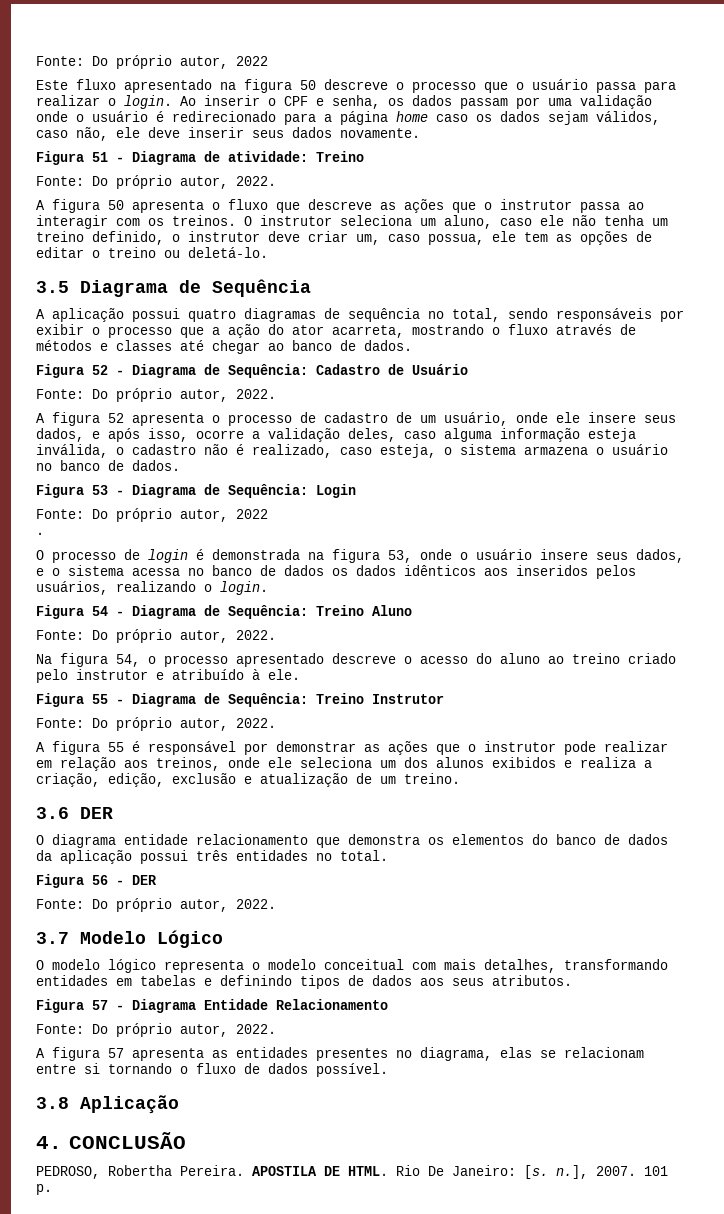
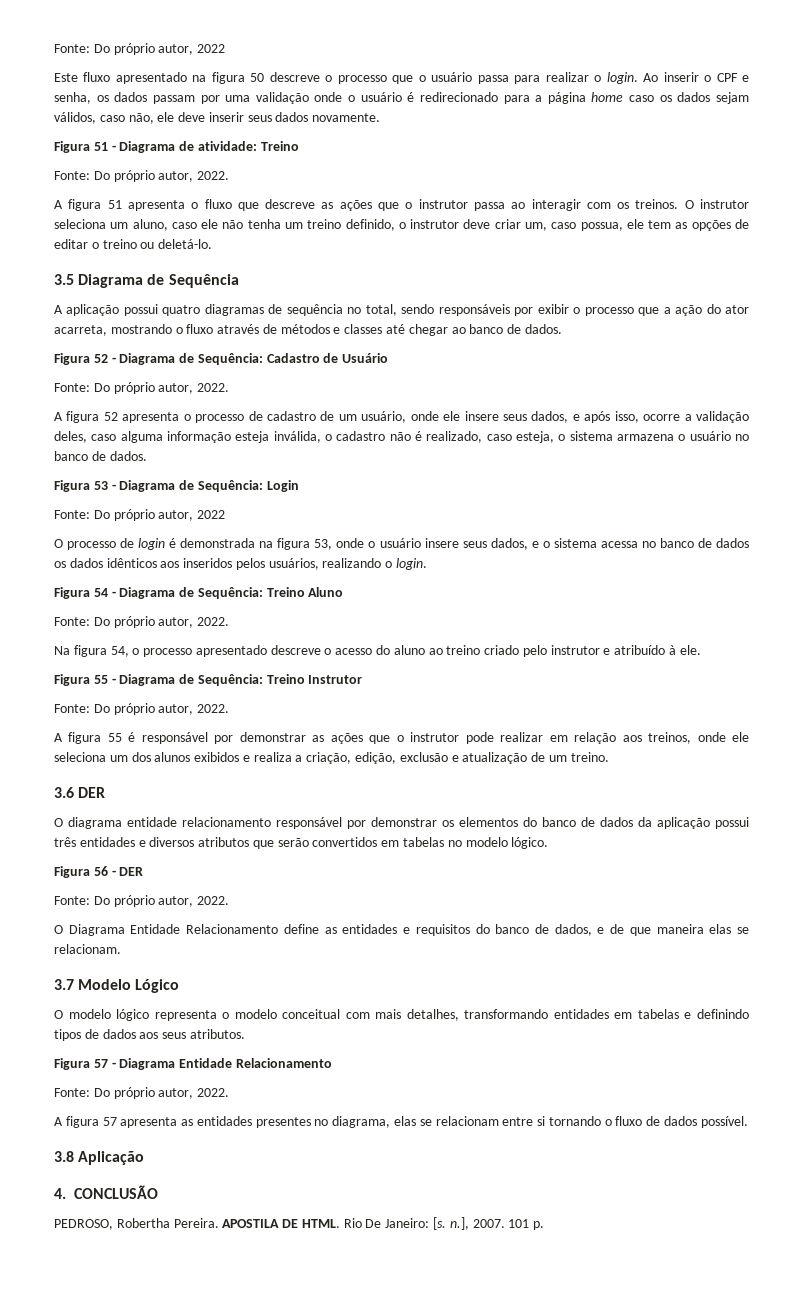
- A figura 50 apresenta o fluxo que descreve as ações que o instrutor passa ao interagir com os treinos.
+ A figura 51 apresenta o fluxo que descreve as ações que o instrutor passa ao interagir com os treinos.
- .
- O diagrama entidade relacionamento que demonstra os elementos do banco de dados da aplicação possui três entidades no total.
+ O diagrama entidade relacionamento responsável por demonstrar os elementos do banco de dados da aplicação possui três entidades e diversos atributos que serão convertidos em tabelas no modelo lógico.
+ O Diagrama Entidade Relacionamento define as entidades e requisitos do banco de dados, e de que maneira elas se relacionam.

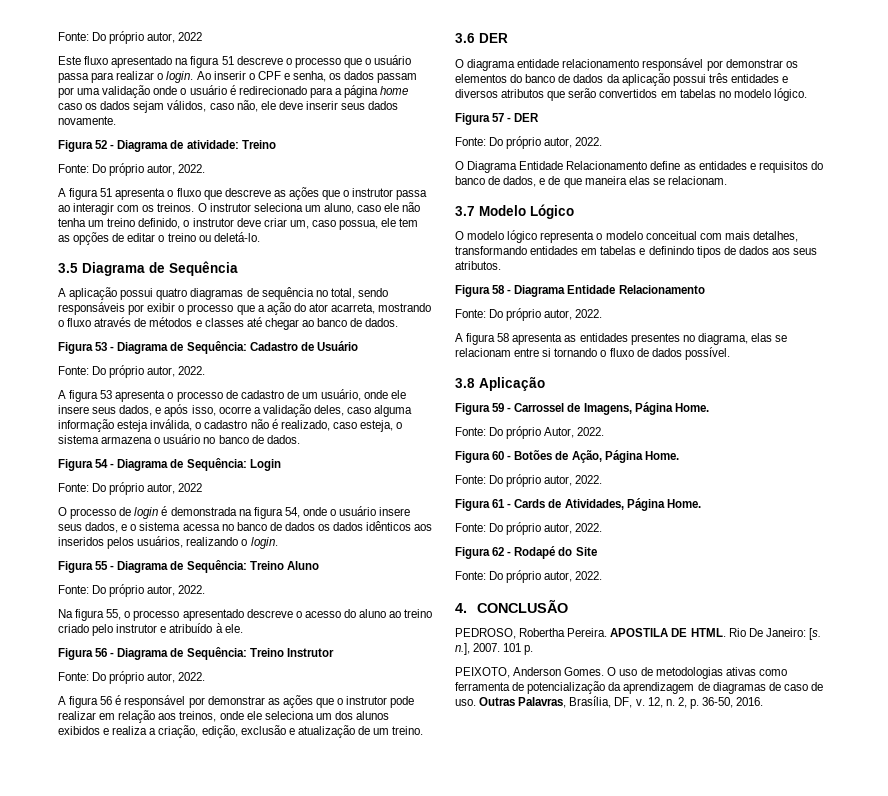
- Este fluxo apresentado na figura 50 descreve o processo que o usuário passa para realizar o login.
+ Este fluxo apresentado na figura 51 descreve o processo que o usuário passa para realizar o login.
- Figura 51 - Diagrama de atividade: Treino
+ Figura 52 - Diagrama de atividade: Treino
- Figura 52 - Diagrama de Sequência: Cadastro de Usuário
+ Figura 53 - Diagrama de Sequência: Cadastro de Usuário
- A figura 52 apresenta o processo de cadastro de um usuário, onde ele insere seus dados, e após isso, ocorre a validação deles, caso alguma informação esteja inválida, o cadastro não é realizado, caso esteja, o sistema armazena o usuário no banco de dados.
+ A figura 53 apresenta o processo de cadastro de um usuário, onde ele insere seus dados, e após isso, ocorre a validação deles, caso alguma informação esteja inválida, o cadastro não é realizado, caso esteja, o sistema armazena o usuário no banco de dados.
- Figura 53 - Diagrama de Sequência: Login
+ Figura 54 - Diagrama de Sequência: Login
- O processo de login é demonstrada na figura 53, onde o usuário insere seus dados, e o sistema acessa no banco de dados os dados idênticos aos inseridos pelos usuários, realizando o login.
+ O processo de login é demonstrada na figura 54, onde o usuário insere seus dados, e o sistema acessa no banco de dados os dados idênticos aos inseridos pelos usuários, realizando o login.
- Figura 54 - Diagrama de Sequência: Treino Aluno
+ Figura 55 - Diagrama de Sequência: Treino Aluno
- Na figura 54, o processo apresentado descreve o acesso do aluno ao treino criado pelo instrutor e atribuído à ele.
+ Na figura 55, o processo apresentado descreve o acesso do aluno ao treino criado pelo instrutor e atribuído à ele.
- Figura 55 - Diagrama de Sequência: Treino Instrutor
+ Figura 56 - Diagrama de Sequência: Treino Instrutor
- A figura 55 é responsável por demonstrar as ações que o instrutor pode realizar em relação aos treinos, onde ele seleciona um dos alunos exibidos e realiza a criação, edição, exclusão e atualização de um treino.
+ A figura 56 é responsável por demonstrar as ações que o instrutor pode realizar em relação aos treinos, onde ele seleciona um dos alunos exibidos e realiza a criação, edição, exclusão e atualização de um treino.
- Figura 56 - DER
+ Figura 57 - DER
- Figura 57 - Diagrama Entidade Relacionamento
+ Figura 58 - Diagrama Entidade Relacionamento
- A figura 57 apresenta as entidades presentes no diagrama, elas se relacionam entre si tornando o fluxo de dados possível.
+ A figura 58 apresenta as entidades presentes no diagrama, elas se relacionam entre si tornando o fluxo de dados possível.
+ Figura 59 - Carrossel de Imagens, Página Home.
+ Fonte: Do próprio Autor, 2022.
+ Figura 60 - Botões de Ação, Página Home.
+ Fonte: Do próprio autor, 2022.
+ Figura 61 - Cards de Atividades, Página Home.
+ Fonte: Do próprio autor, 2022.
+ Figura 62 - Rodapé do Site
+ Fonte: Do próprio autor, 2022.
+ PEIXOTO, Anderson Gomes. O uso de metodologias ativas como ferramenta de potencialização da aprendizagem de diagramas de caso de uso. Outras Palavras, Brasília, DF, v. 12, n. 2, p. 36-50, 2016.

